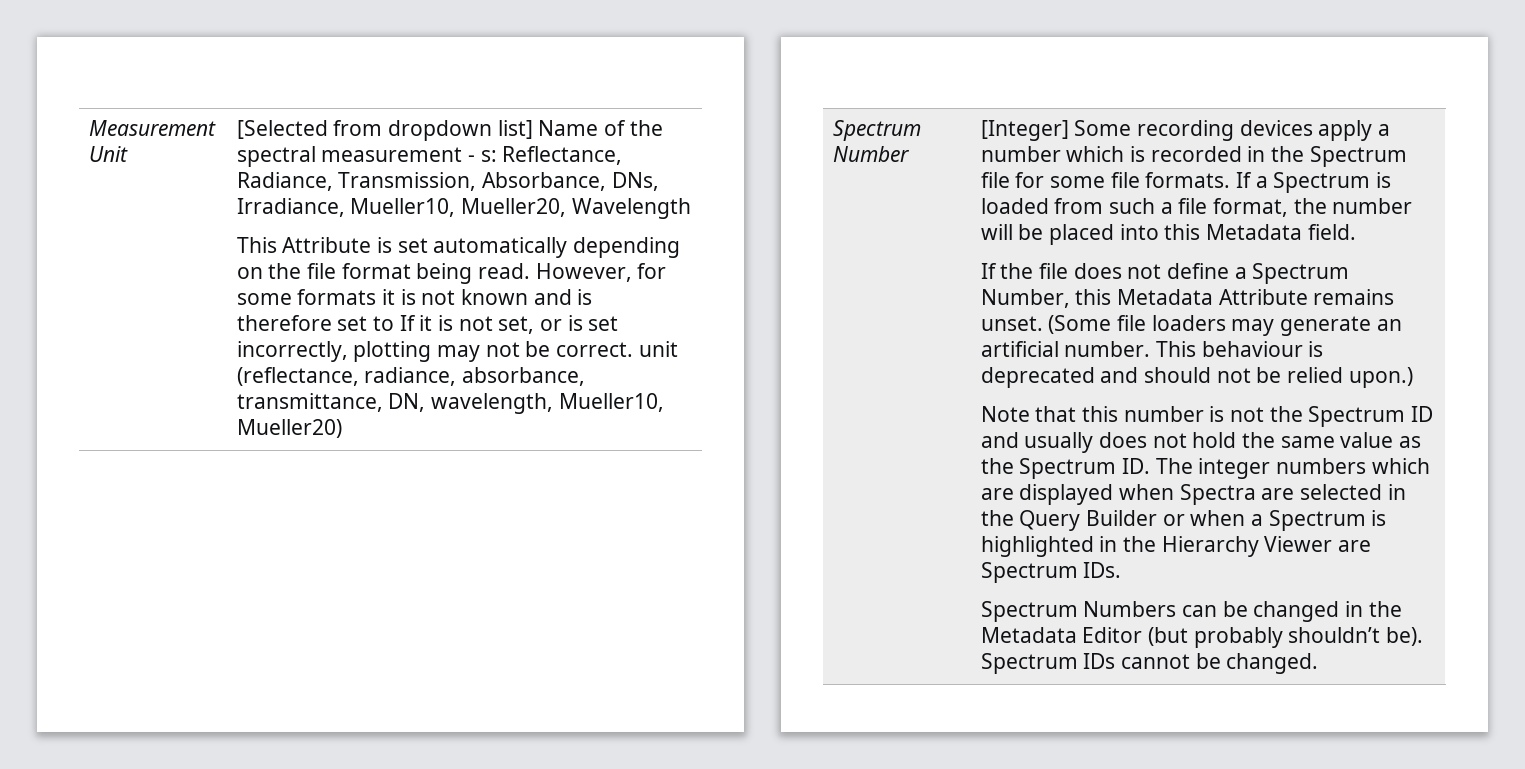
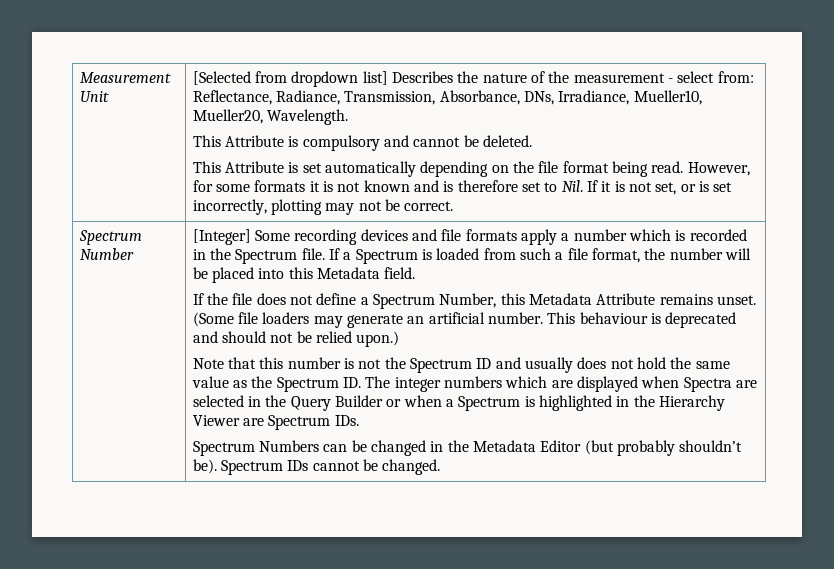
- [Selected from dropdown list] Name of the spectral measurement - s: Reflectance, Radiance, Transmission, Absorbance, DNs, Irradiance, Mueller10, Mueller20, Wavelength
+ [Selected from dropdown list] Describes the nature of the measurement - select from: Reflectance, Radiance, Transmission, Absorbance, DNs, Irradiance, Mueller10, Mueller20, Wavelength.
+ This Attribute is compulsory and cannot be deleted.
- However, for some formats it is not known and is therefore set to If it is not set, or is set incorrectly, plotting may not be correct. unit (reflectance, radiance, absorbance, transmittance, DN, wavelength, Mueller10, Mueller20)
+ However, for some formats it is not known and is therefore set to Nil. If it is not set, or is set incorrectly, plotting may not be correct.
- [Integer] Some recording devices apply a number which is recorded in the Spectrum file for some file formats.
+ [Integer] Some recording devices and file formats apply a number which is recorded in the Spectrum file.

